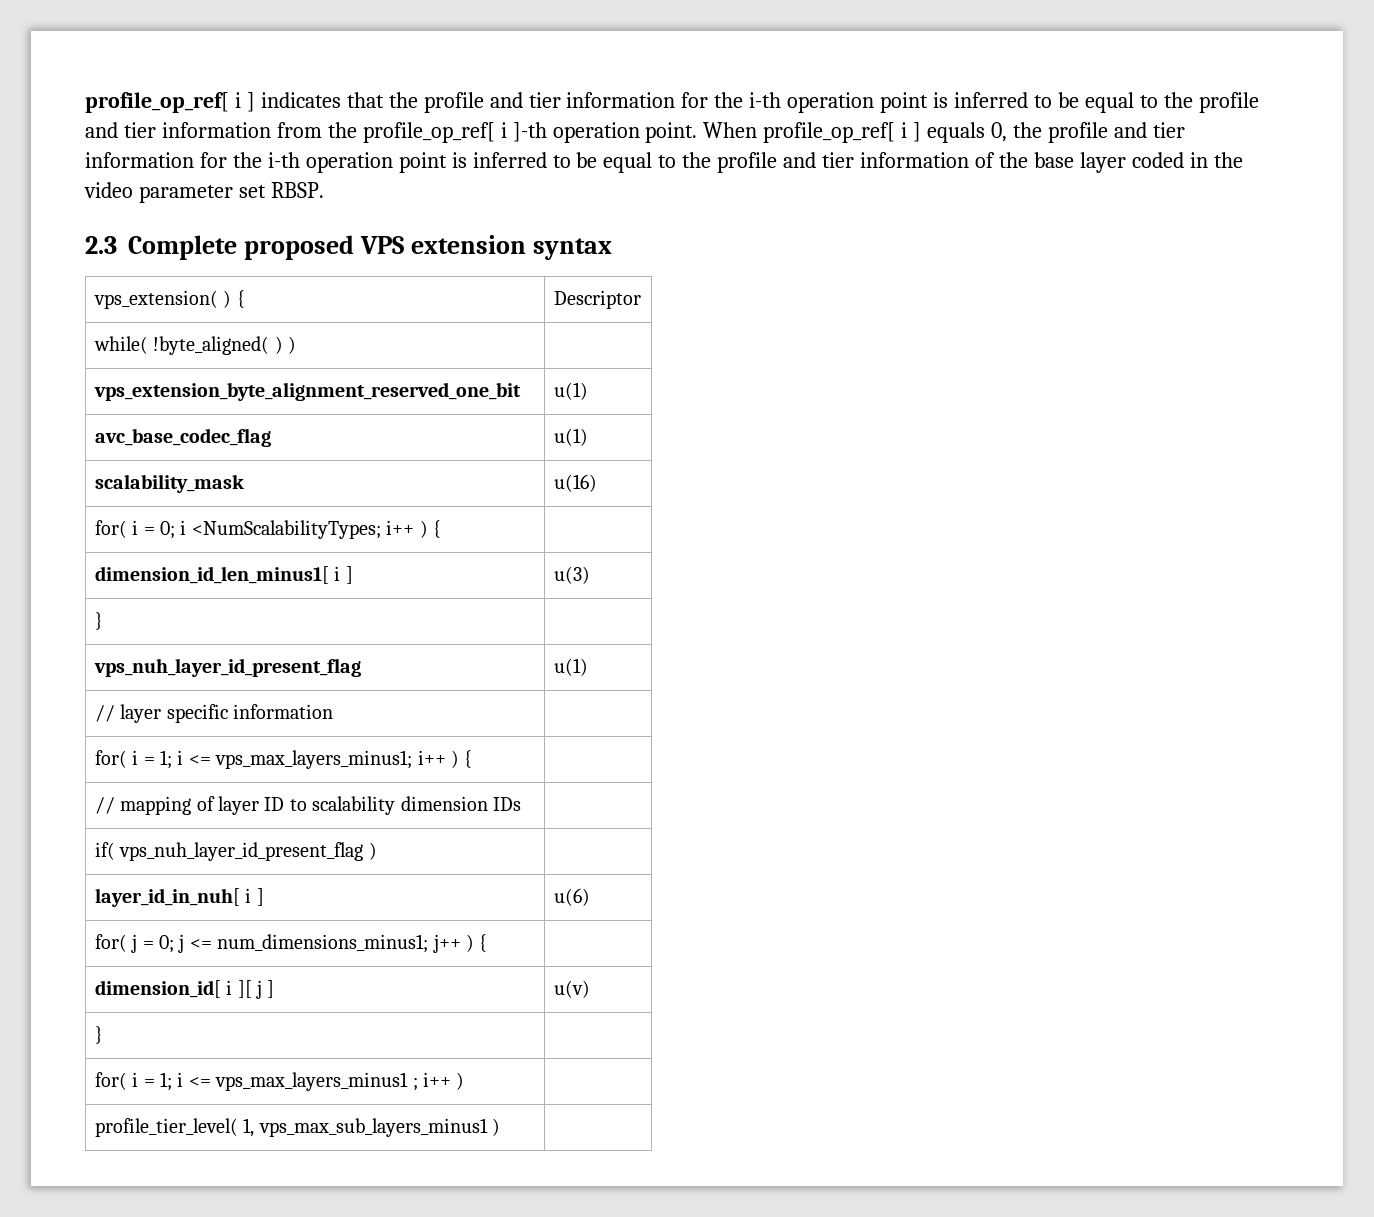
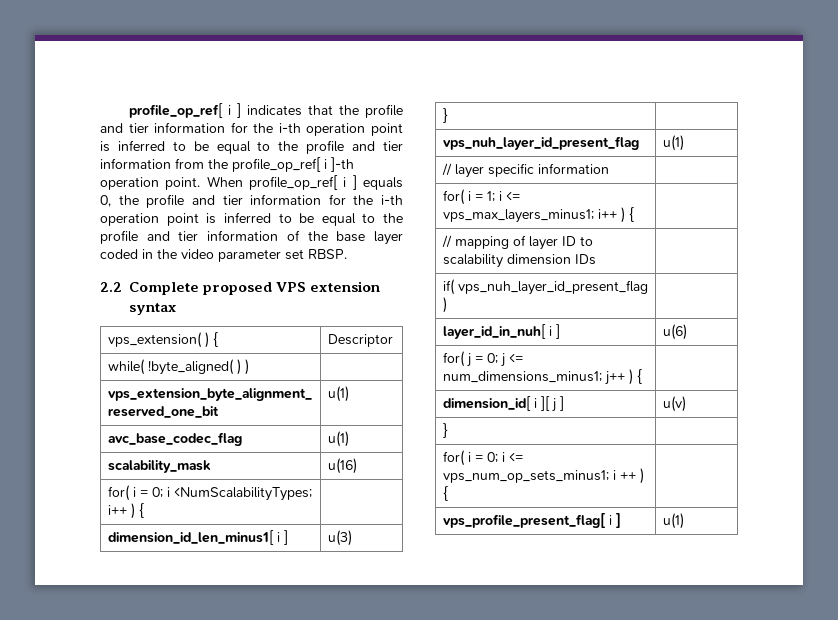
- 2.3 Complete proposed VPS extension syntax
+ 2.2 Complete proposed VPS extension syntax
- for( i = 1; i <= vps_max_layers_minus1 ; i++ ) |
- profile_tier_level( 1, vps_max_sub_layers_minus1 ) |
+ for( i = 0; i <= vps_num_op_sets_minus1; i ++ ) { |
+ vps_profile_present_flag[ i ] | u(1)

